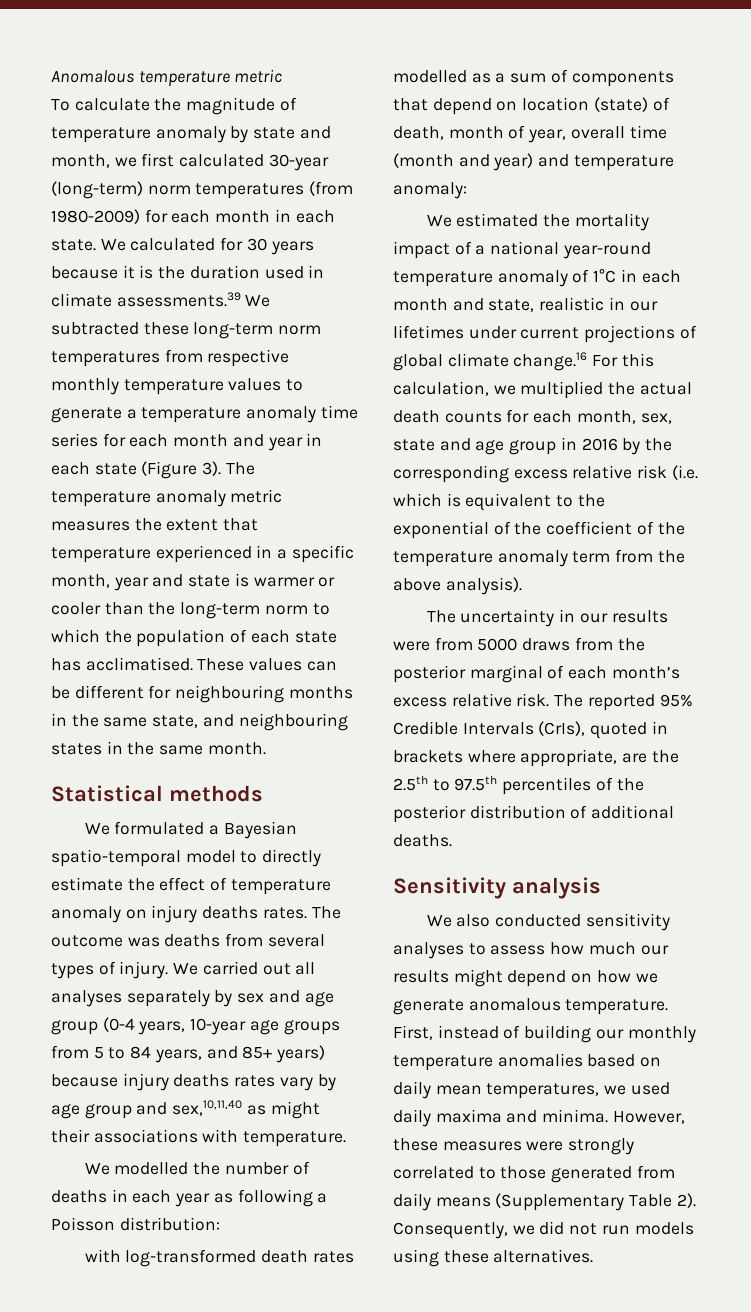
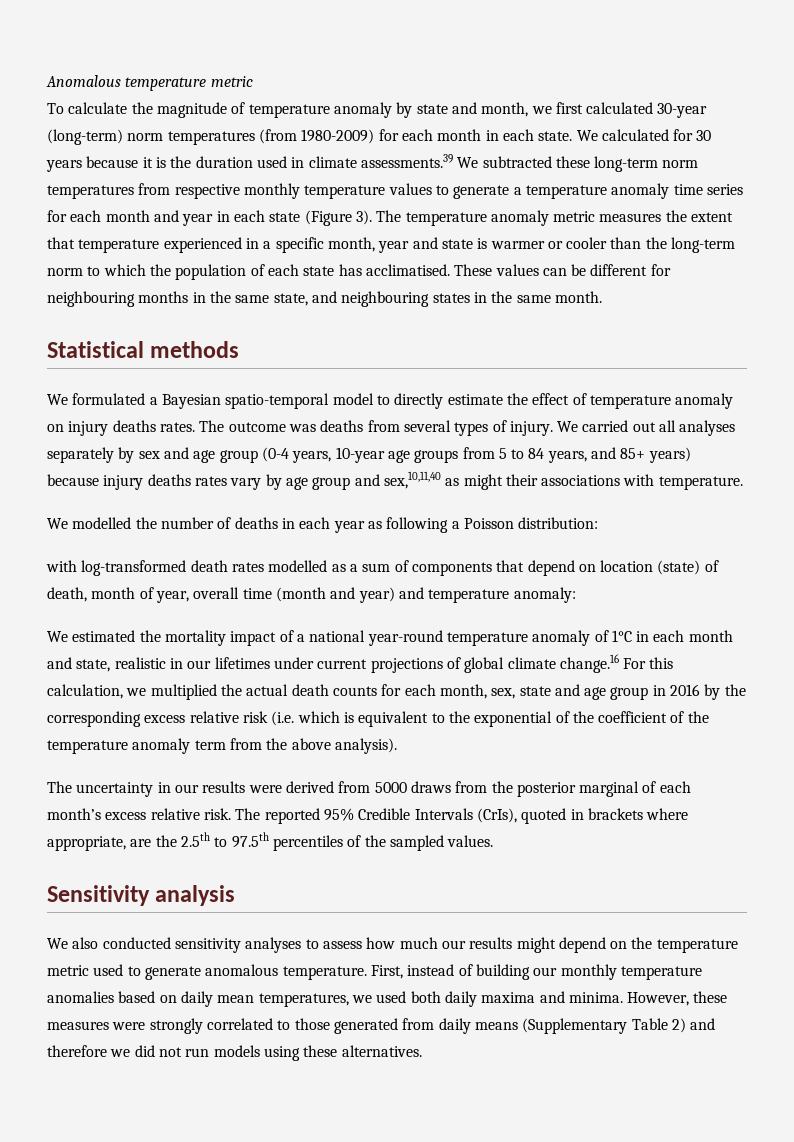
- The uncertainty in our results were from 5000 draws from the posterior marginal of each month’s excess relative risk.
+ The uncertainty in our results were derived from 5000 draws from the posterior marginal of each month’s excess relative risk.
- The reported 95% Credible Intervals (CrIs), quoted in brackets where appropriate, are the 2.5th to 97.5th percentiles of the posterior distribution of additional deaths.
+ The reported 95% Credible Intervals (CrIs), quoted in brackets where appropriate, are the 2.5th to 97.5th percentiles of the sampled values.
- We also conducted sensitivity analyses to assess how much our results might depend on how we generate anomalous temperature.
+ We also conducted sensitivity analyses to assess how much our results might depend on the temperature metric used to generate anomalous temperature.
- First, instead of building our monthly temperature anomalies based on daily mean temperatures, we used daily maxima and minima.
+ First, instead of building our monthly temperature anomalies based on daily mean temperatures, we used both daily maxima and minima.
- However, these measures were strongly correlated to those generated from daily means (Supplementary Table 2). Consequently, we did not run models using these alternatives.
+ However, these measures were strongly correlated to those generated from daily means (Supplementary Table 2) and therefore we did not run models using these alternatives.

